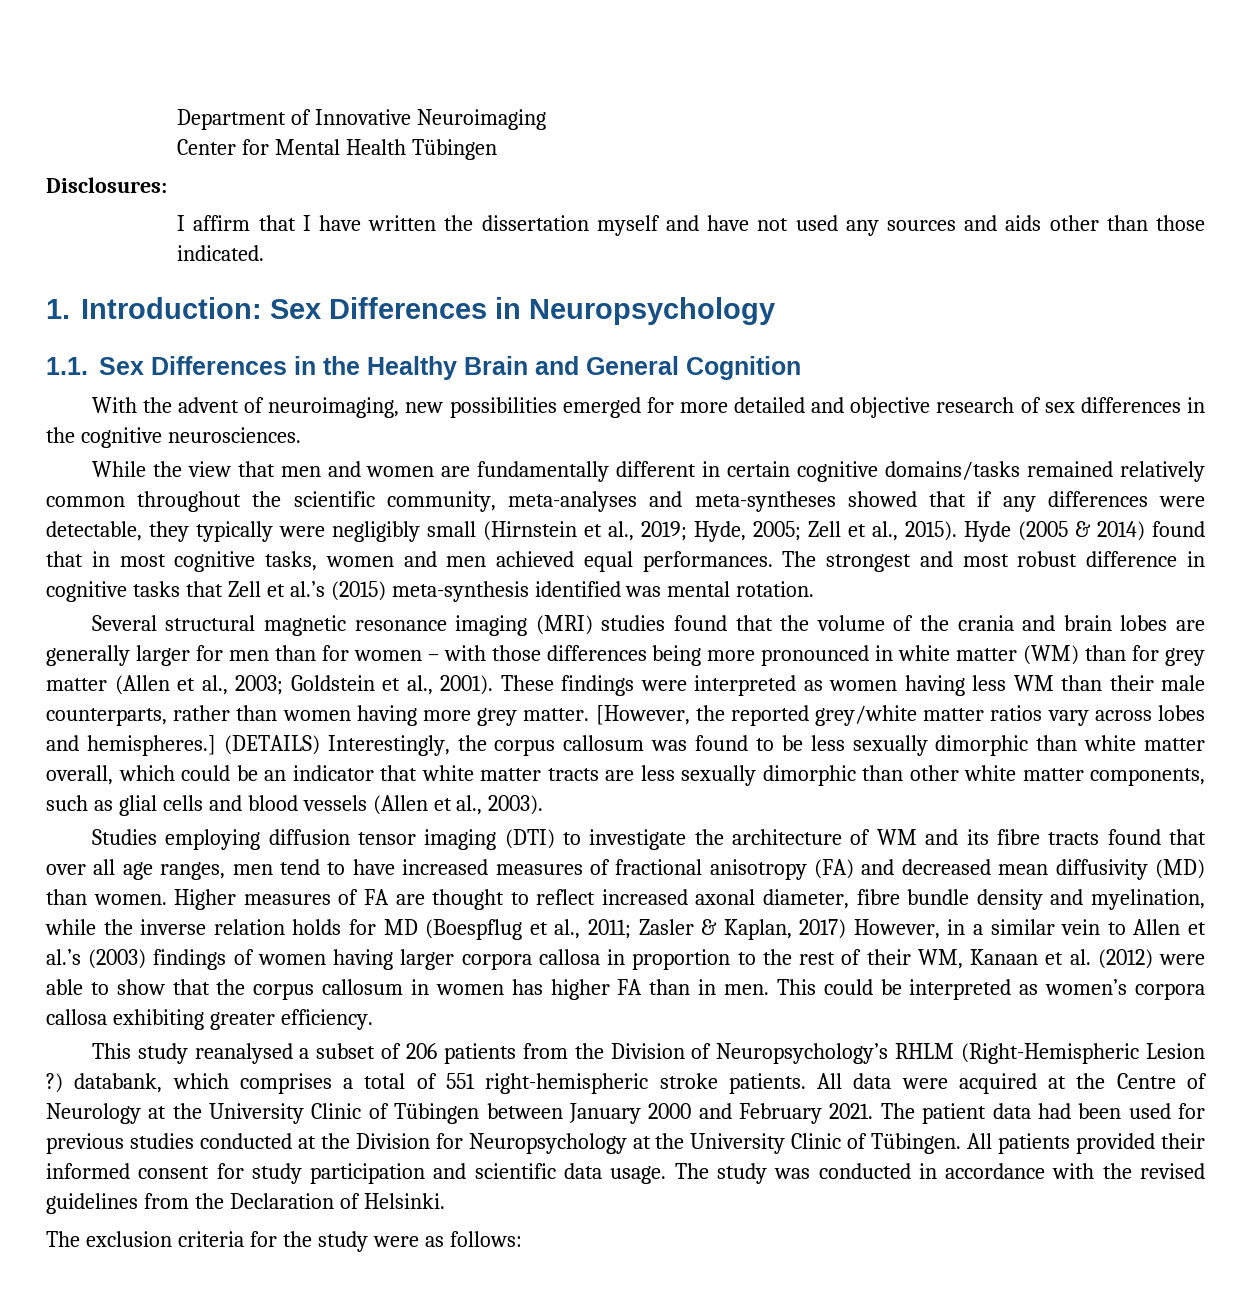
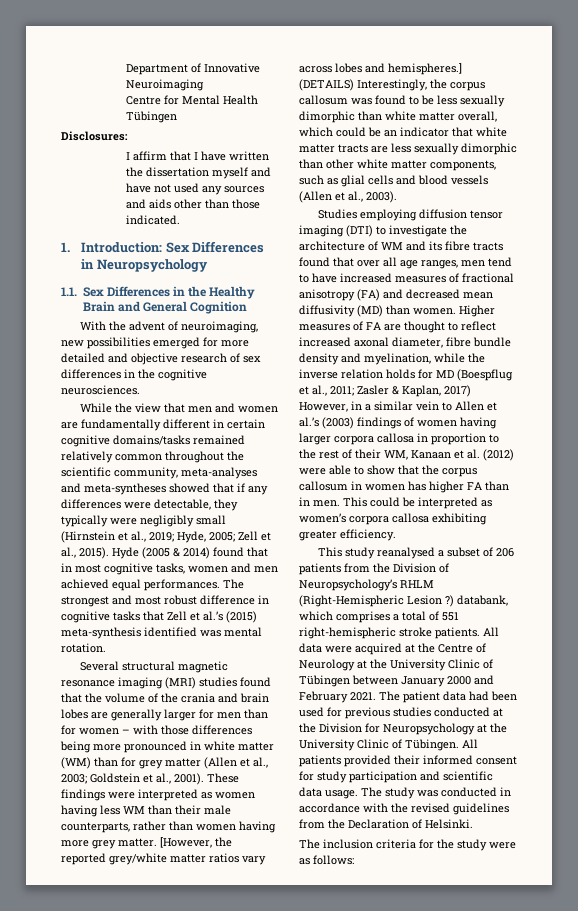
- Center for Mental Health Tübingen
+ Centre for Mental Health Tübingen
- The exclusion criteria for the study were as follows:
+ The inclusion criteria for the study were as follows:

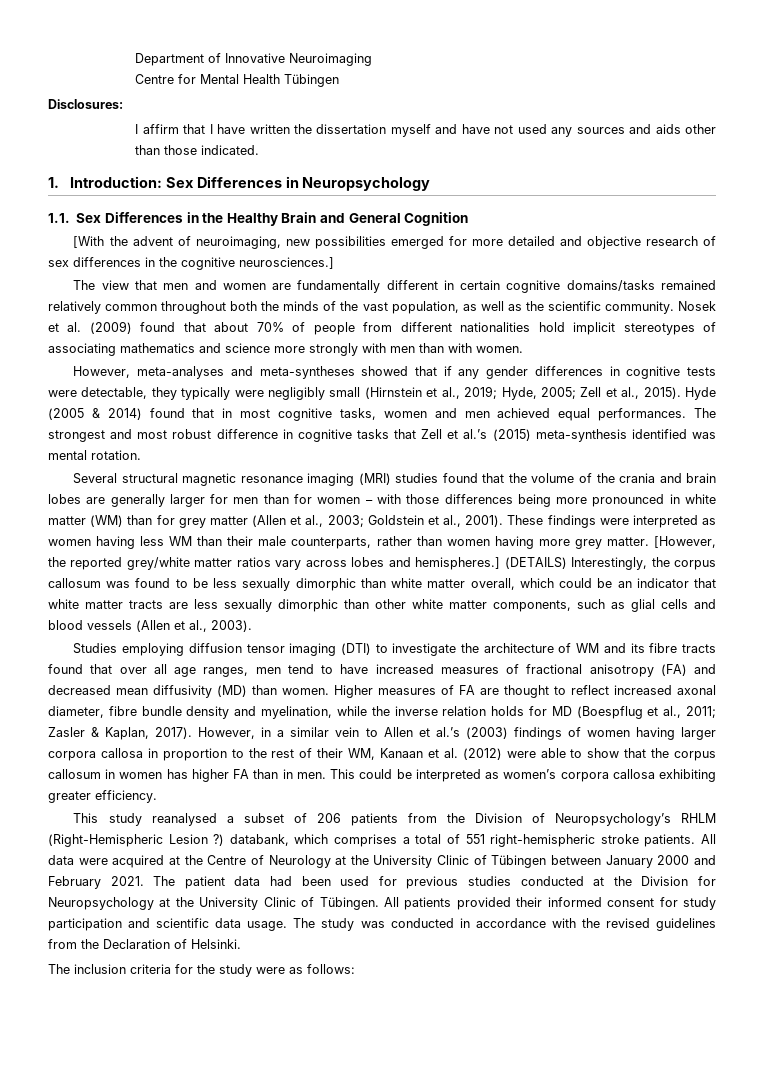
- With the advent of neuroimaging, new possibilities emerged for more detailed and objective research of sex differences in the cognitive neurosciences.
- While the view that men and women are fundamentally different in certain cognitive domains/tasks remained relatively common throughout the scientific community, meta-analyses and meta-syntheses showed that if any differences were detectable, they typically were negligibly small (Hirnstein et al., 2019; Hyde, 2005; Zell et al., 2015).
+ [With the advent of neuroimaging, new possibilities emerged for more detailed and objective research of sex differences in the cognitive neurosciences.]
+ The view that men and women are fundamentally different in certain cognitive domains/tasks remained relatively common throughout both the minds of the vast population, as well as the scientific community. Nosek et al. (2009) found that about 70% of people from different nationalities hold implicit stereotypes of associating mathematics and science more strongly with men than with women.
+ However, meta-analyses and meta-syntheses showed that if any gender differences in cognitive tests were detectable, they typically were negligibly small (Hirnstein et al., 2019; Hyde, 2005; Zell et al., 2015).
- Zasler & Kaplan, 2017) However, in a similar vein to Allen et al.’s (2003) findings of women having larger corpora callosa in proportion to the rest of their WM, Kanaan et al. (2012) were able to show that the corpus callosum in women has higher FA than in men.
+ Zasler & Kaplan, 2017). However, in a similar vein to Allen et al.’s (2003) findings of women having larger corpora callosa in proportion to the rest of their WM, Kanaan et al. (2012) were able to show that the corpus callosum in women has higher FA than in men.

